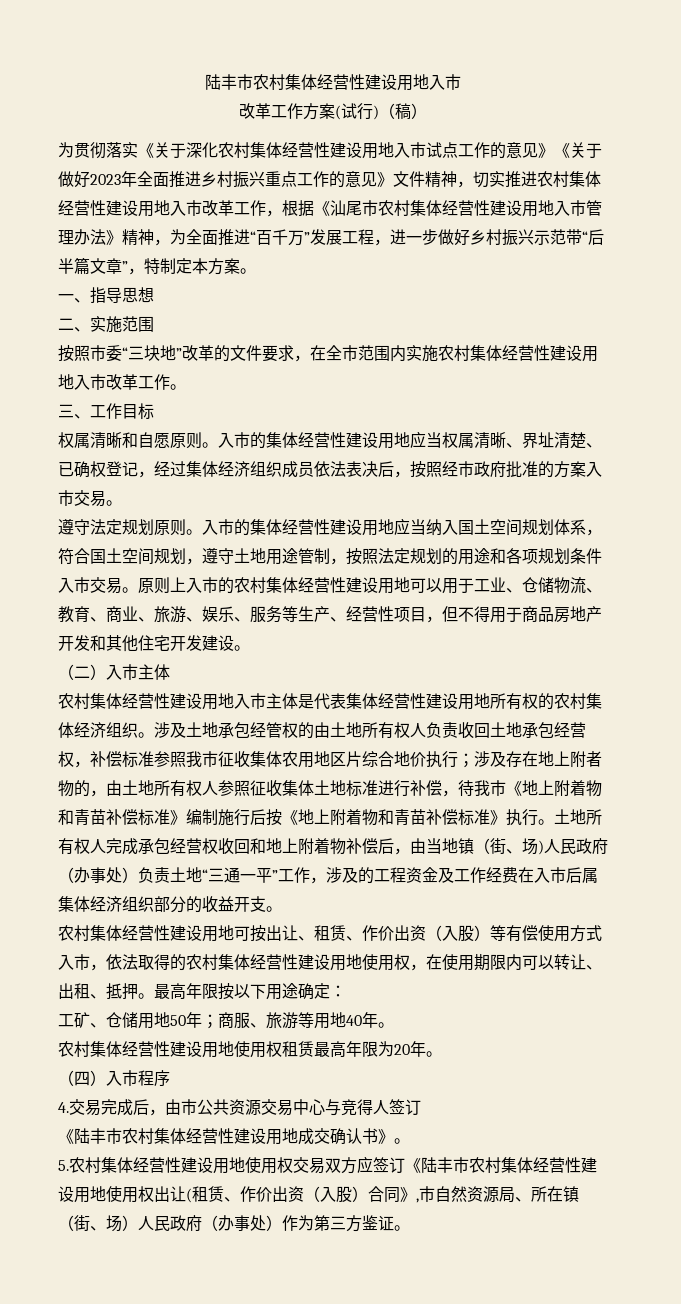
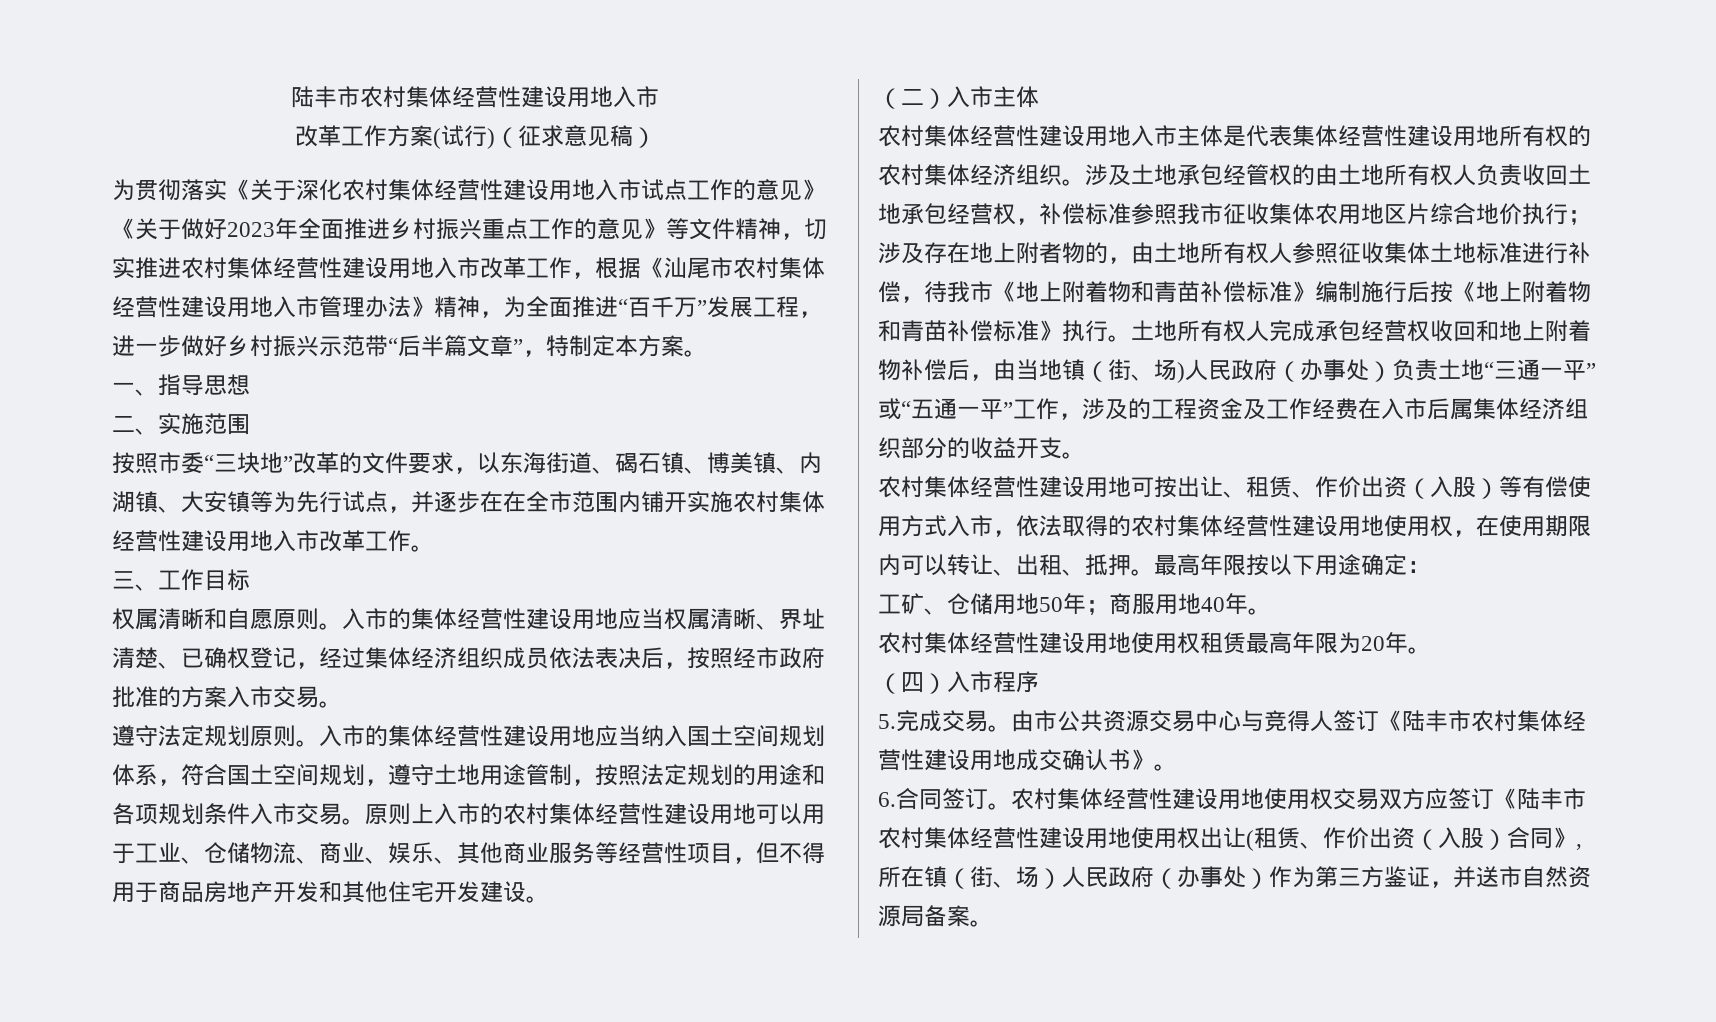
- 改革工作方案(试行)（稿）
+ 改革工作方案(试行)（征求意见稿）
- 为贯彻落实《关于深化农村集体经营性建设用地入市试点工作的意见》《关于做好2023年全面推进乡村振兴重点工作的意见》文件精神，切实推进农村集体经营性建设用地入市改革工作，根据《汕尾市农村集体经营性建设用地入市管理办法》精神，为全面推进“百千万”发展工程，进一步做好乡村振兴示范带“后半篇文章”，特制定本方案。
+ 为贯彻落实《关于深化农村集体经营性建设用地入市试点工作的意见》《关于做好2023年全面推进乡村振兴重点工作的意见》等文件精神，切实推进农村集体经营性建设用地入市改革工作，根据《汕尾市农村集体经营性建设用地入市管理办法》精神，为全面推进“百千万”发展工程，进一步做好乡村振兴示范带“后半篇文章”，特制定本方案。
- 按照市委“三块地”改革的文件要求，在全市范围内实施农村集体经营性建设用地入市改革工作。
+ 按照市委“三块地”改革的文件要求，以东海街道、碣石镇、博美镇、内湖镇、大安镇等为先行试点，并逐步在在全市范围内铺开实施农村集体经营性建设用地入市改革工作。
- 原则上入市的农村集体经营性建设用地可以用于工业、仓储物流、教育、商业、旅游、娱乐、服务等生产、经营性项目，但不得用于商品房地产开发和其他住宅开发建设。
+ 原则上入市的农村集体经营性建设用地可以用于工业、仓储物流、商业、娱乐、其他商业服务等经营性项目，但不得用于商品房地产开发和其他住宅开发建设。
- 土地所有权人完成承包经营权收回和地上附着物补偿后，由当地镇（街、场)人民政府（办事处）负责土地“三通一平”工作，涉及的工程资金及工作经费在入市后属集体经济组织部分的收益开支。
+ 土地所有权人完成承包经营权收回和地上附着物补偿后，由当地镇（街、场)人民政府（办事处）负责土地“三通一平”或“五通一平”工作，涉及的工程资金及工作经费在入市后属集体经济组织部分的收益开支。
- 工矿、仓储用地50年；商服、旅游等用地40年。
+ 工矿、仓储用地50年；商服用地40年。
- 4.交易完成后，由市公共资源交易中心与竞得人签订
- 《陆丰市农村集体经营性建设用地成交确认书》。
+ 5.完成交易。由市公共资源交易中心与竞得人签订《陆丰市农村集体经营性建设用地成交确认书》。
- 5.农村集体经营性建设用地使用权交易双方应签订《陆丰市农村集体经营性建设用地使用权出让(租赁、作价出资（入股）合同》,市自然资源局、所在镇（街、场）人民政府（办事处）作为第三方鉴证。
+ 6.合同签订。农村集体经营性建设用地使用权交易双方应签订《陆丰市农村集体经营性建设用地使用权出让(租赁、作价出资（入股）合同》,所在镇（街、场）人民政府（办事处）作为第三方鉴证，并送市自然资源局备案。

